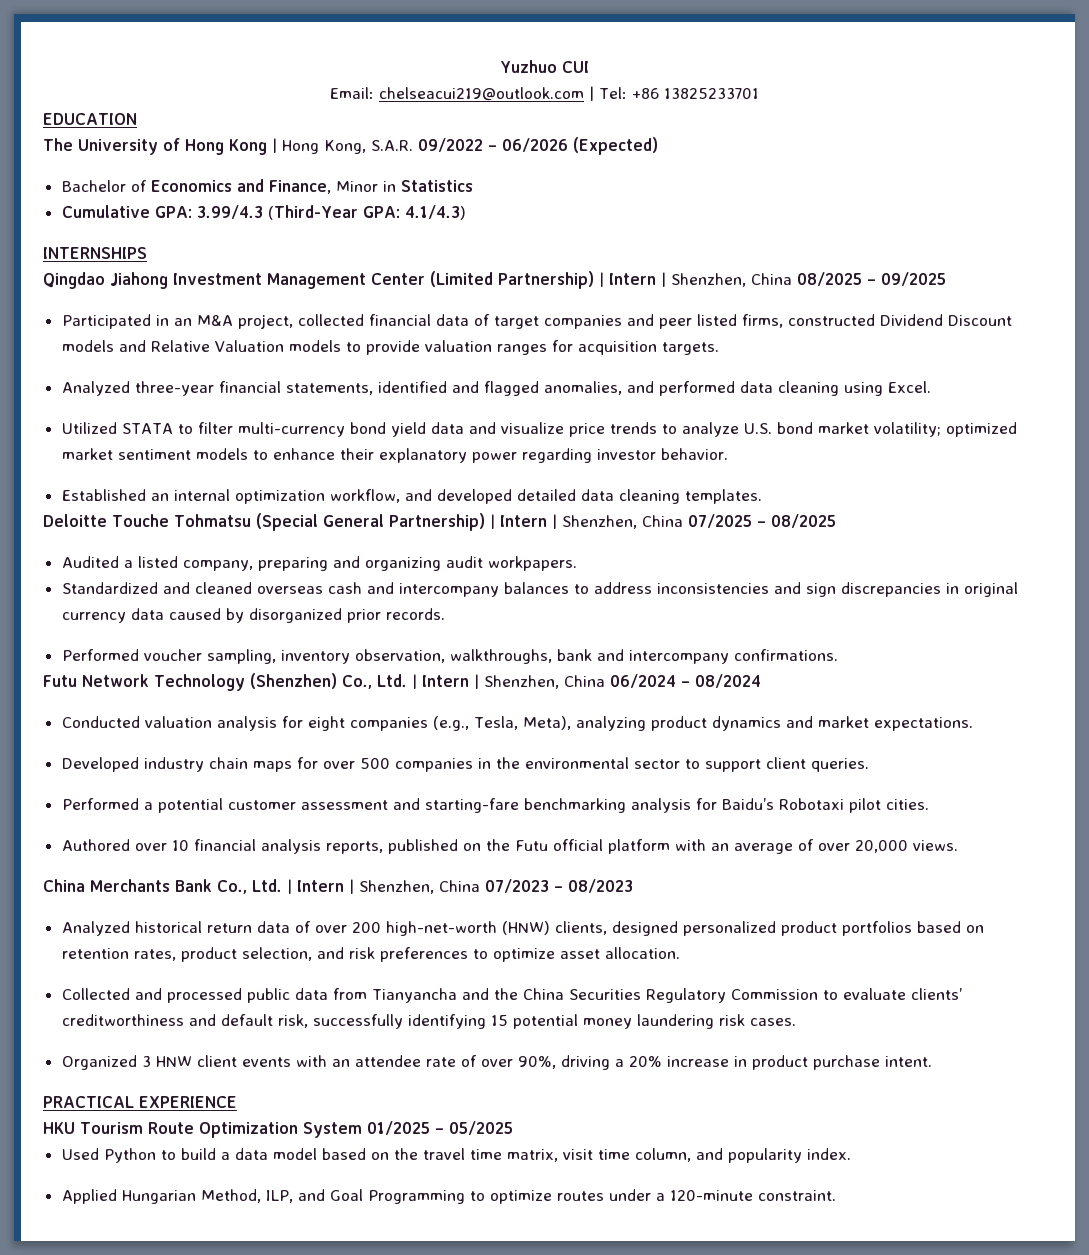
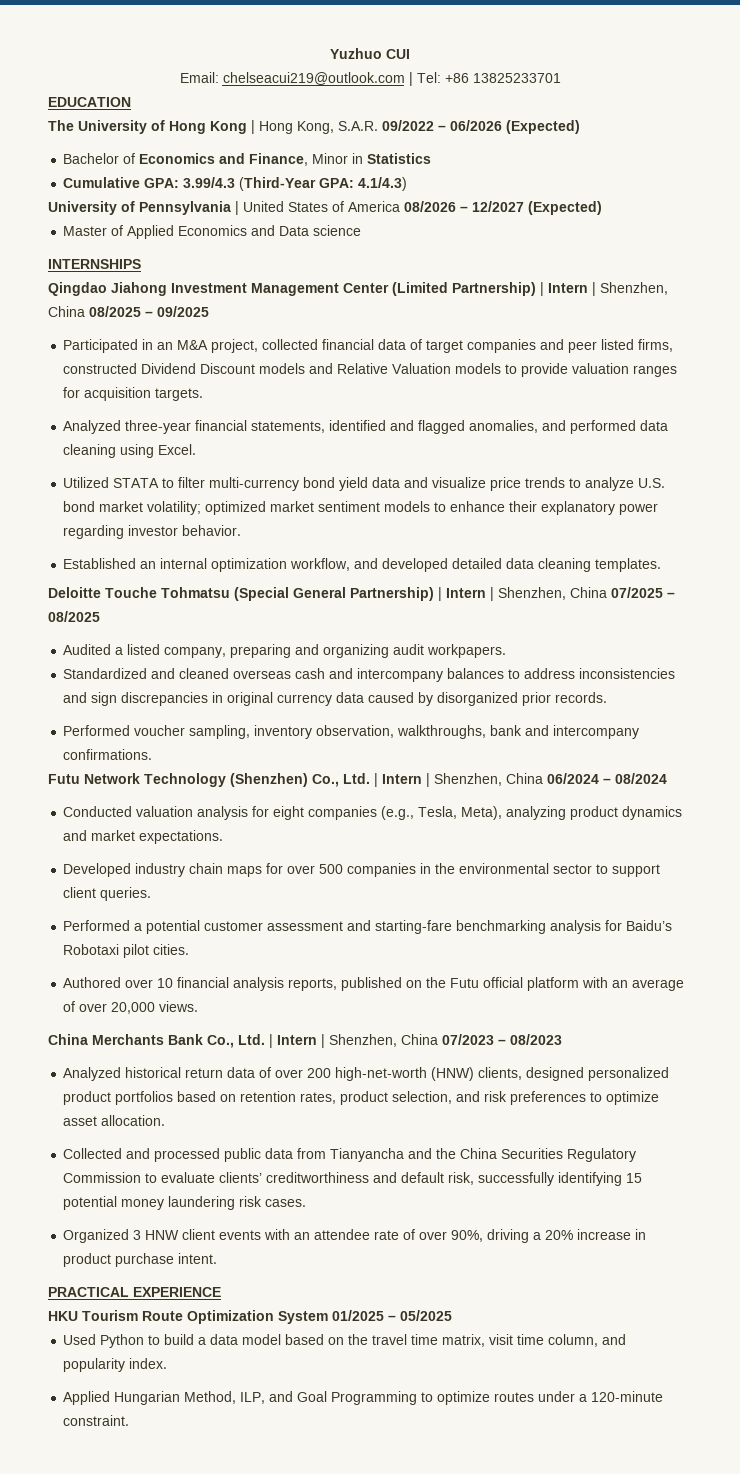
+ University of Pennsylvania | United States of America 08/2026 – 12/2027 (Expected)
+ Master of Applied Economics and Data science

